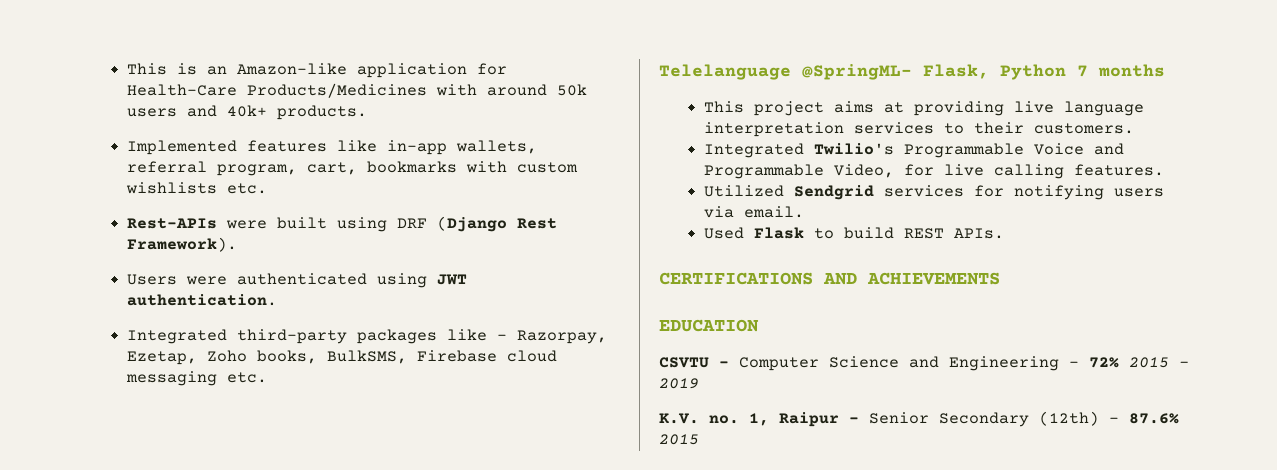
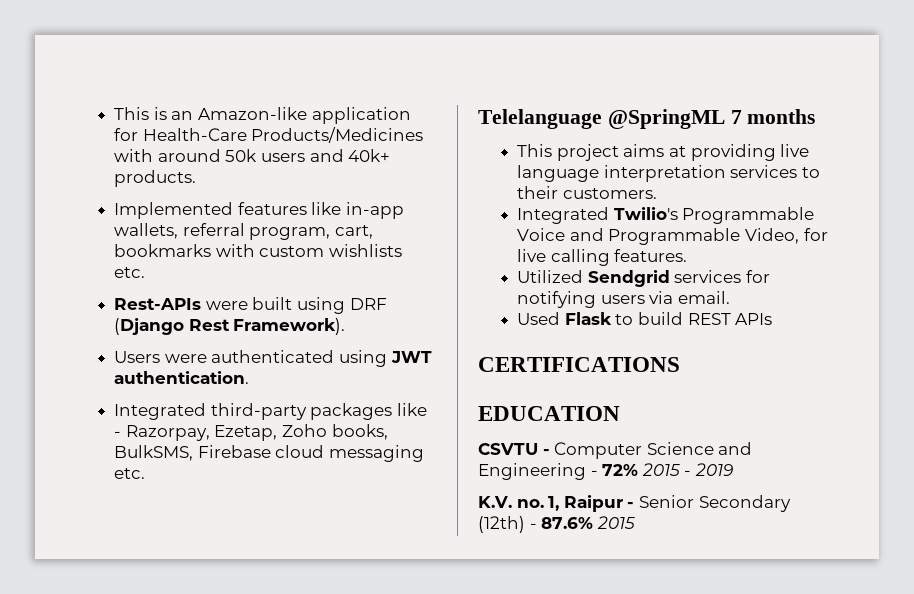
- Telelanguage @SpringML- Flask, Python 7 months
+ Telelanguage @SpringML 7 months
- Used Flask to build REST APIs.
+ Used Flask to build REST APIs
- CERTIFICATIONS AND ACHIEVEMENTS
+ CERTIFICATIONS

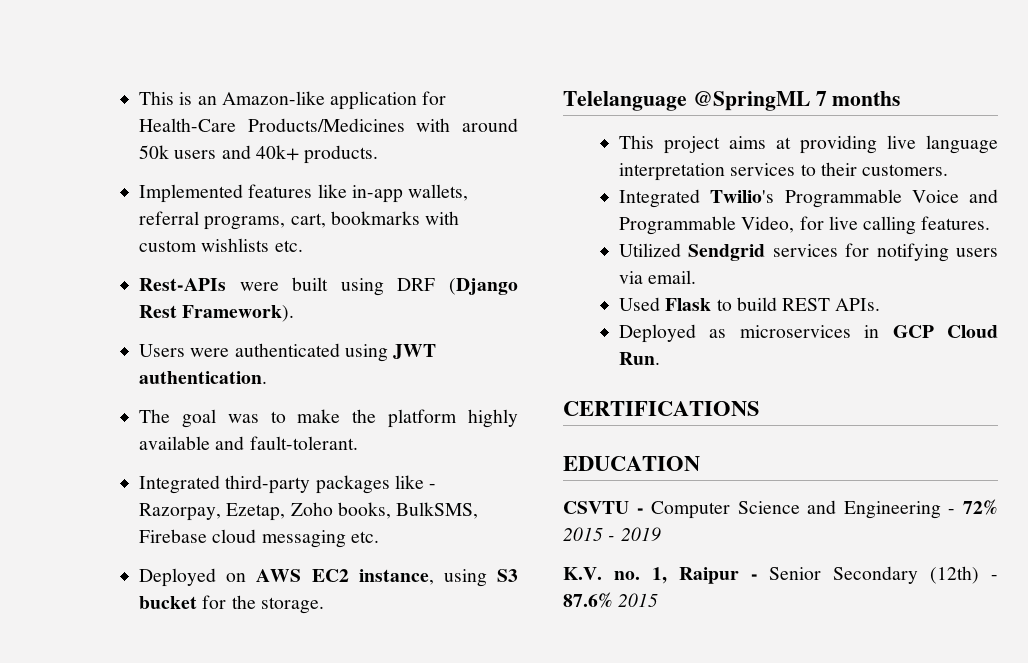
- Implemented features like in-app wallets, referral program, cart, bookmarks with custom wishlists etc.
+ Implemented features like in-app wallets, referral programs, cart, bookmarks with custom wishlists etc.
+ The goal was to make the platform highly available and fault-tolerant.
+ Deployed on AWS EC2 instance, using S3 bucket for the storage.
- Used Flask to build REST APIs
+ Used Flask to build REST APIs.
+ Deployed as microservices in GCP Cloud Run.

